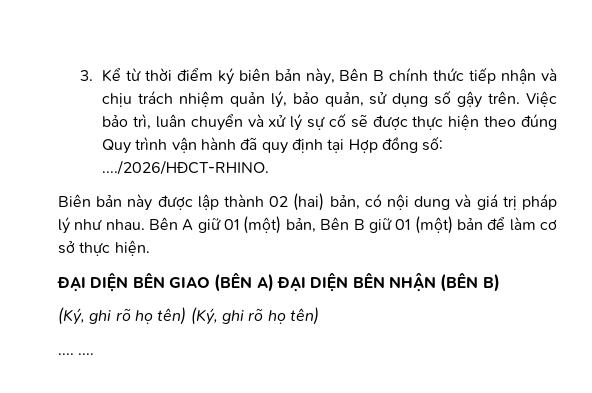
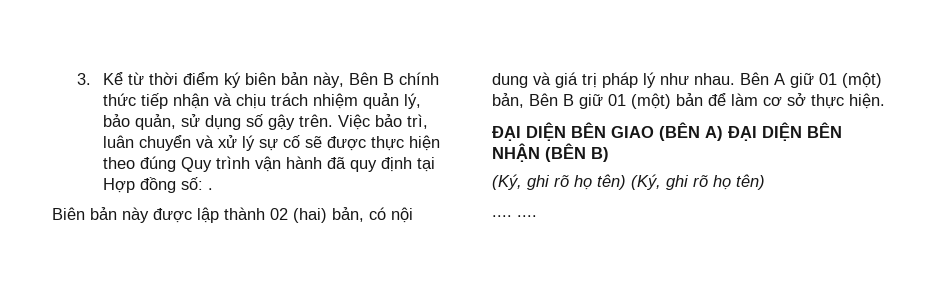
- Việc bảo trì, luân chuyển và xử lý sự cố sẽ được thực hiện theo đúng Quy trình vận hành đã quy định tại Hợp đồng số: ..../2026/HĐCT-RHINO.
+ Việc bảo trì, luân chuyển và xử lý sự cố sẽ được thực hiện theo đúng Quy trình vận hành đã quy định tại Hợp đồng số: .

